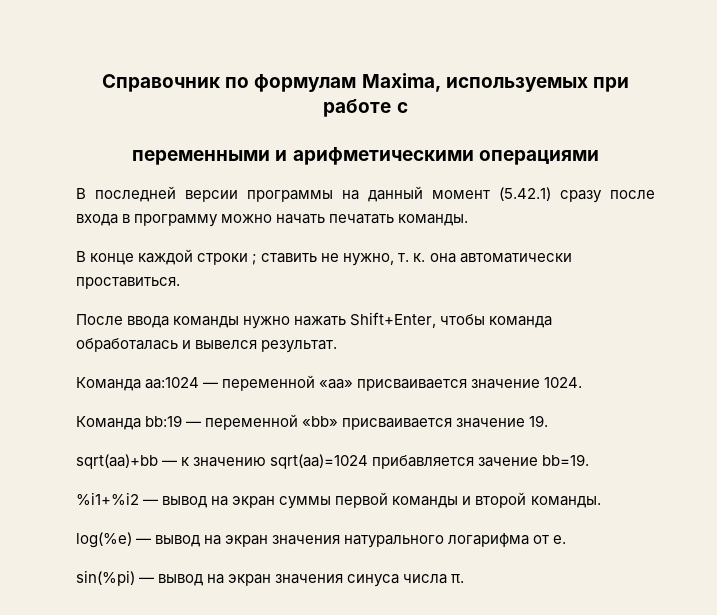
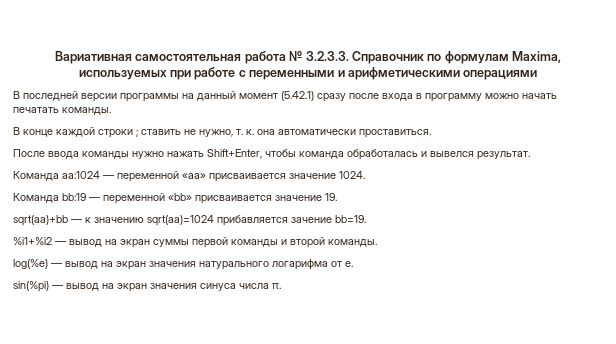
- Справочник по формулам Maxima, используемых при работе с
- переменными и арифметическими операциями
+ Вариативная самостоятельная работа № 3.2.3.3. Справочник по формулам Maxima, используемых при работе с переменными и арифметическими операциями

